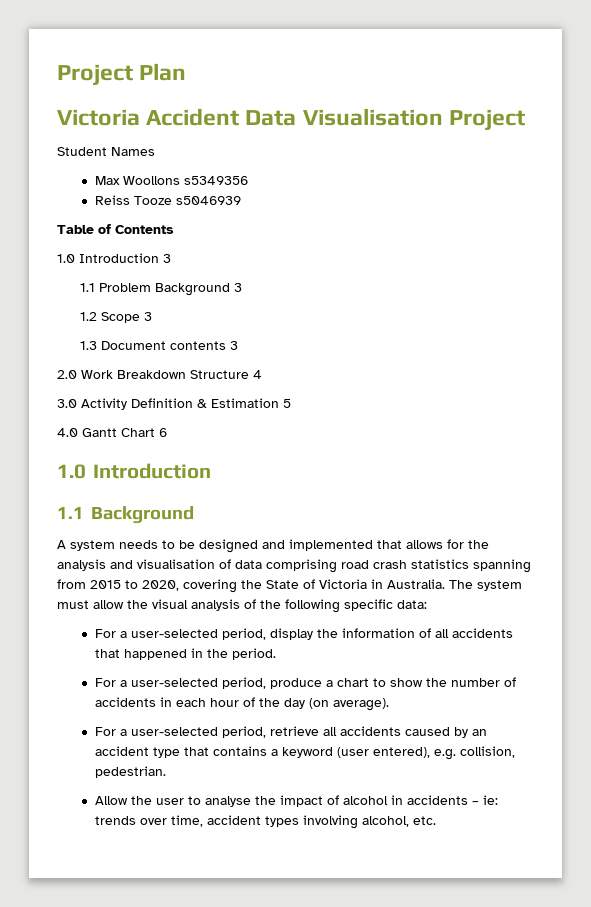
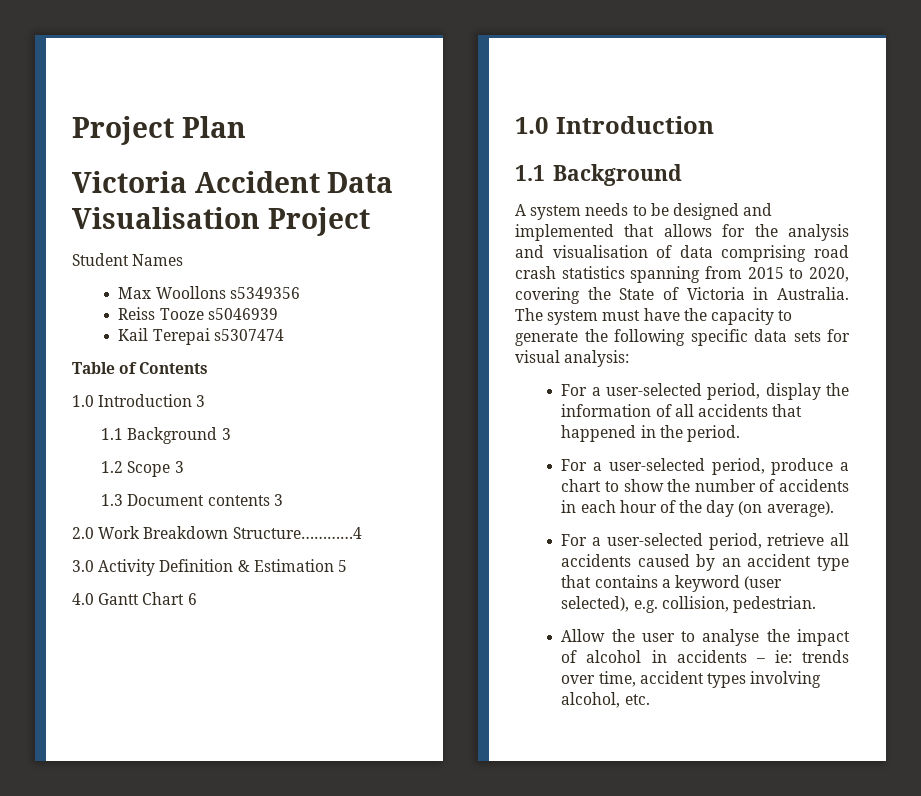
+ Kail Terepai s5307474
- 1.1 Problem Background 3
+ 1.1 Background 3
- 2.0 Work Breakdown Structure 4
+ 2.0 Work Breakdown Structure…………4
- The system must allow the visual analysis of the following specific data:
+ The system must have the capacity to generate the following specific data sets for visual analysis:
- For a user-selected period, retrieve all accidents caused by an accident type that contains a keyword (user entered), e.g. collision, pedestrian.
+ For a user-selected period, retrieve all accidents caused by an accident type that contains a keyword (user selected), e.g. collision, pedestrian.

